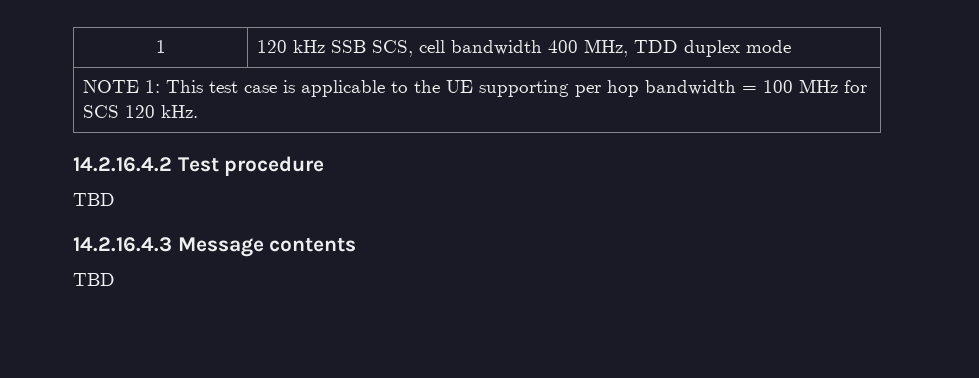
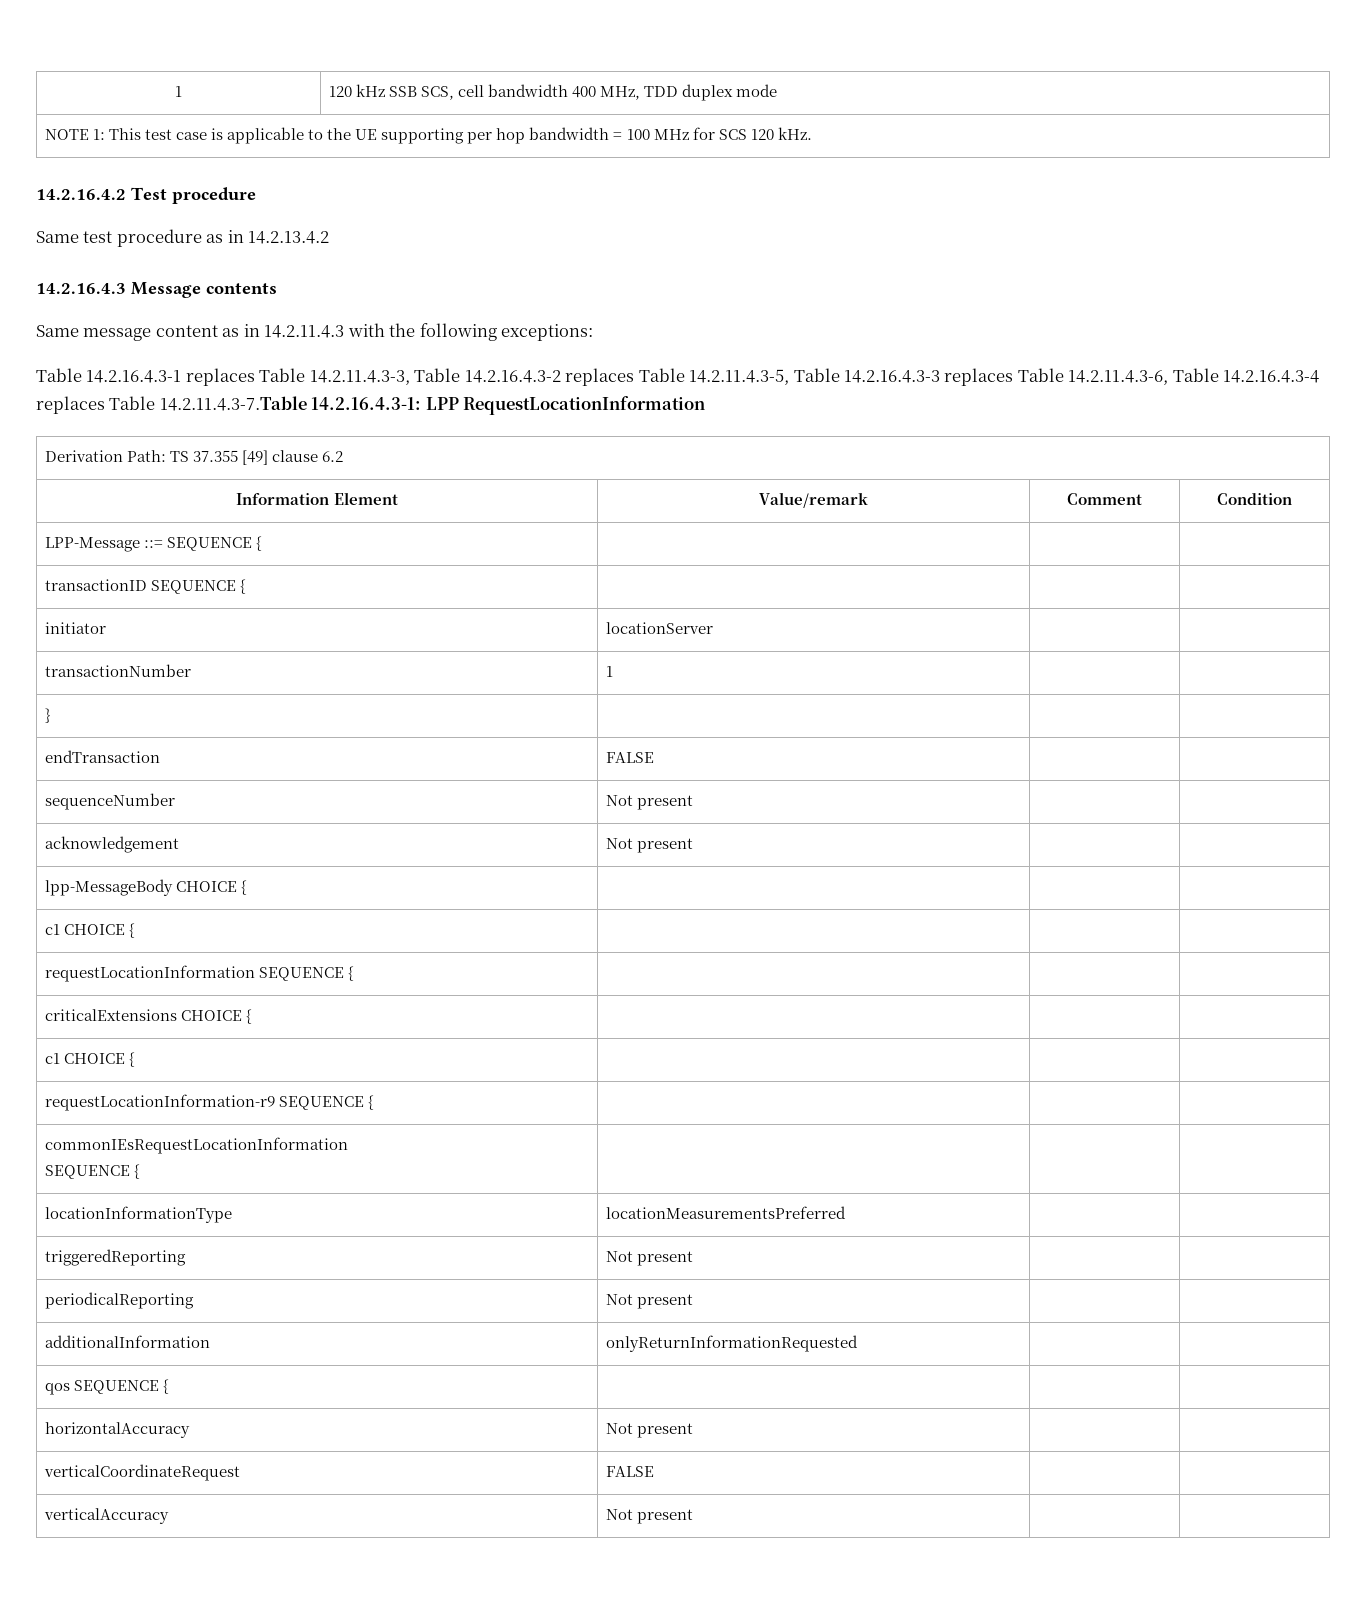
  14.2.16.4.2 Test procedure
- TBD
+ Same test procedure as in 14.2.13.4.2
  14.2.16.4.3 Message contents
- TBD
+ Same message content as in 14.2.11.4.3 with the following exceptions:
+ Table 14.2.16.4.3-1 replaces Table 14.2.11.4.3-3, Table 14.2.16.4.3-2 replaces Table 14.2.11.4.3-5, Table 14.2.16.4.3-3 replaces Table 14.2.11.4.3-6, Table 14.2.16.4.3-4 replaces Table 14.2.11.4.3-7.Table 14.2.16.4.3-1: LPP RequestLocationInformation
+ Derivation Path: TS 37.355 [49] clause 6.2
+ Information Element | Value/remark | Comment | Condition
+ LPP-Message ::= SEQUENCE { | | |
+ transactionID SEQUENCE { | | |
+ initiator | locationServer | |
+ transactionNumber | 1 | |
+ } | | |
+ endTransaction | FALSE | |
+ sequenceNumber | Not present | |
+ acknowledgement | Not present | |
+ lpp-MessageBody CHOICE { | | |
+ c1 CHOICE { | | |
+ requestLocationInformation SEQUENCE { | | |
+ criticalExtensions CHOICE { | | |
+ c1 CHOICE { | | |
+ requestLocationInformation-r9 SEQUENCE { | | |
+ commonIEsRequestLocationInformation
+ SEQUENCE { | | |
+ locationInformationType | locationMeasurementsPreferred | |
+ triggeredReporting | Not present | |
+ periodicalReporting | Not present | |
+ additionalInformation | onlyReturnInformationRequested | |
+ qos SEQUENCE { | | |
+ horizontalAccuracy | Not present | |
+ verticalCoordinateRequest | FALSE | |
+ verticalAccuracy | Not present | |

